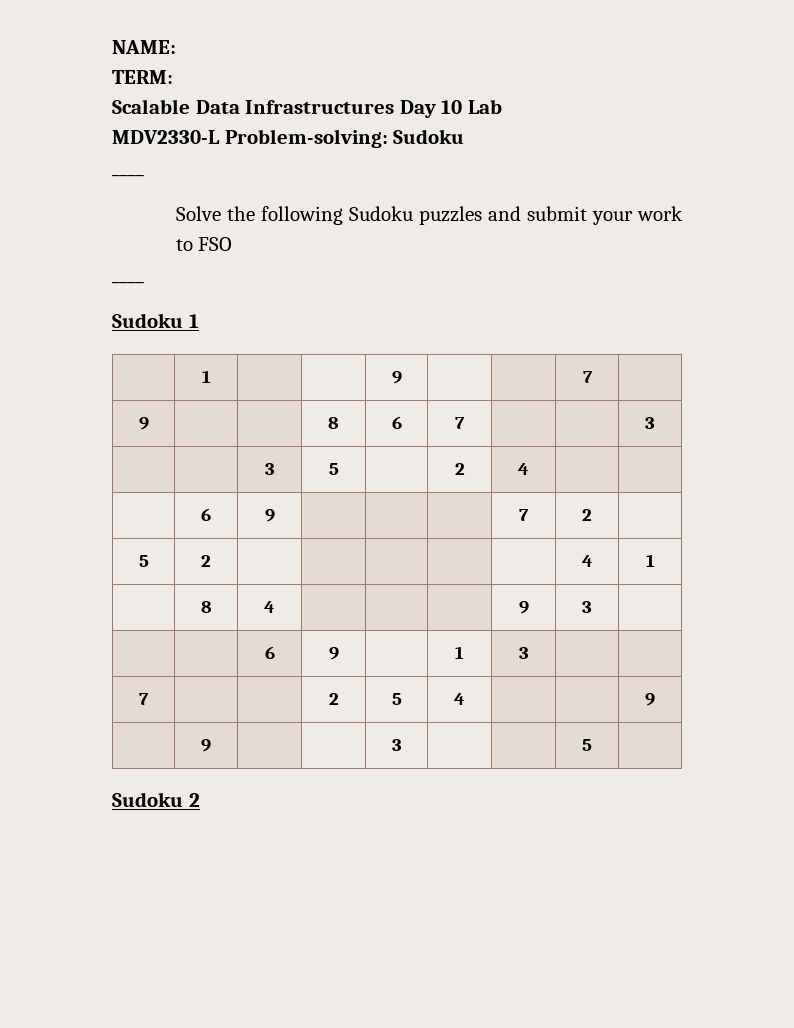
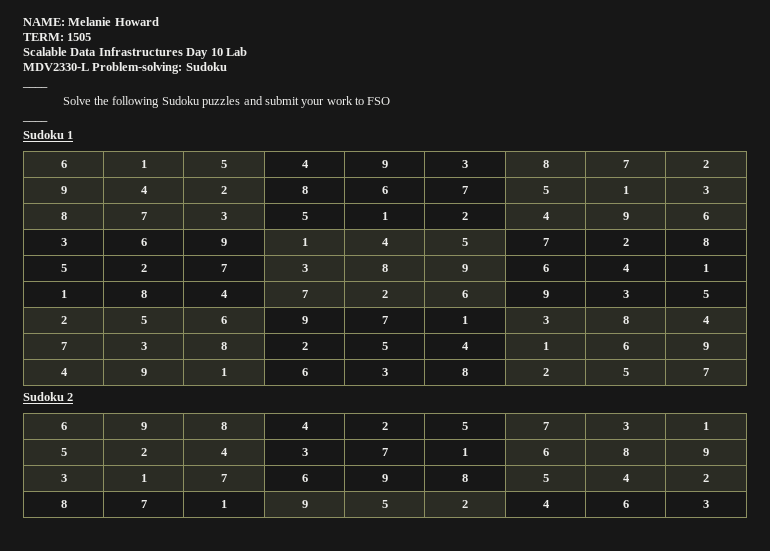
- NAME:
+ NAME: Melanie Howard
- TERM:
+ TERM: 1505
- | 1 | | | 9 | | | 7 |
- 9 | | | 8 | 6 | 7 | | | 3
+ 6 | 1 | 5 | 4 | 9 | 3 | 8 | 7 | 2
+ 9 | 4 | 2 | 8 | 6 | 7 | 5 | 1 | 3
- | | 3 | 5 | | 2 | 4 | |
- | 6 | 9 | | | | 7 | 2 |
- 5 | 2 | | | | | | 4 | 1
- | 8 | 4 | | | | 9 | 3 |
- | | 6 | 9 | | 1 | 3 | |
- 7 | | | 2 | 5 | 4 | | | 9
- | 9 | | | 3 | | | 5 |
+ 8 | 7 | 3 | 5 | 1 | 2 | 4 | 9 | 6
+ 3 | 6 | 9 | 1 | 4 | 5 | 7 | 2 | 8
+ 5 | 2 | 7 | 3 | 8 | 9 | 6 | 4 | 1
+ 1 | 8 | 4 | 7 | 2 | 6 | 9 | 3 | 5
+ 2 | 5 | 6 | 9 | 7 | 1 | 3 | 8 | 4
+ 7 | 3 | 8 | 2 | 5 | 4 | 1 | 6 | 9
+ 4 | 9 | 1 | 6 | 3 | 8 | 2 | 5 | 7
+ 6 | 9 | 8 | 4 | 2 | 5 | 7 | 3 | 1
+ 5 | 2 | 4 | 3 | 7 | 1 | 6 | 8 | 9
+ 3 | 1 | 7 | 6 | 9 | 8 | 5 | 4 | 2
+ 8 | 7 | 1 | 9 | 5 | 2 | 4 | 6 | 3

